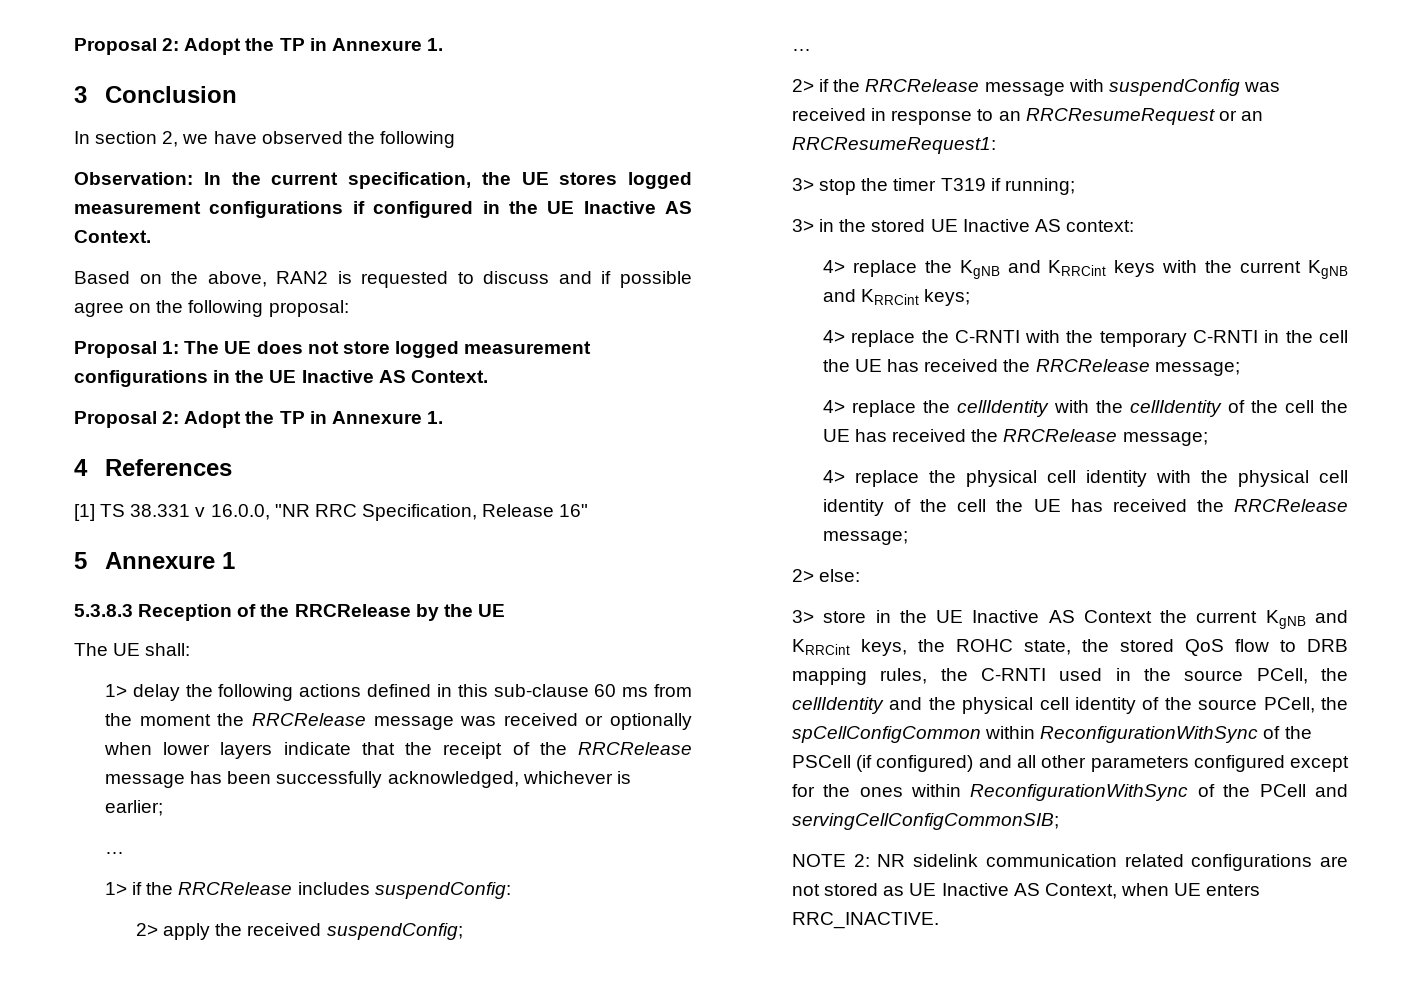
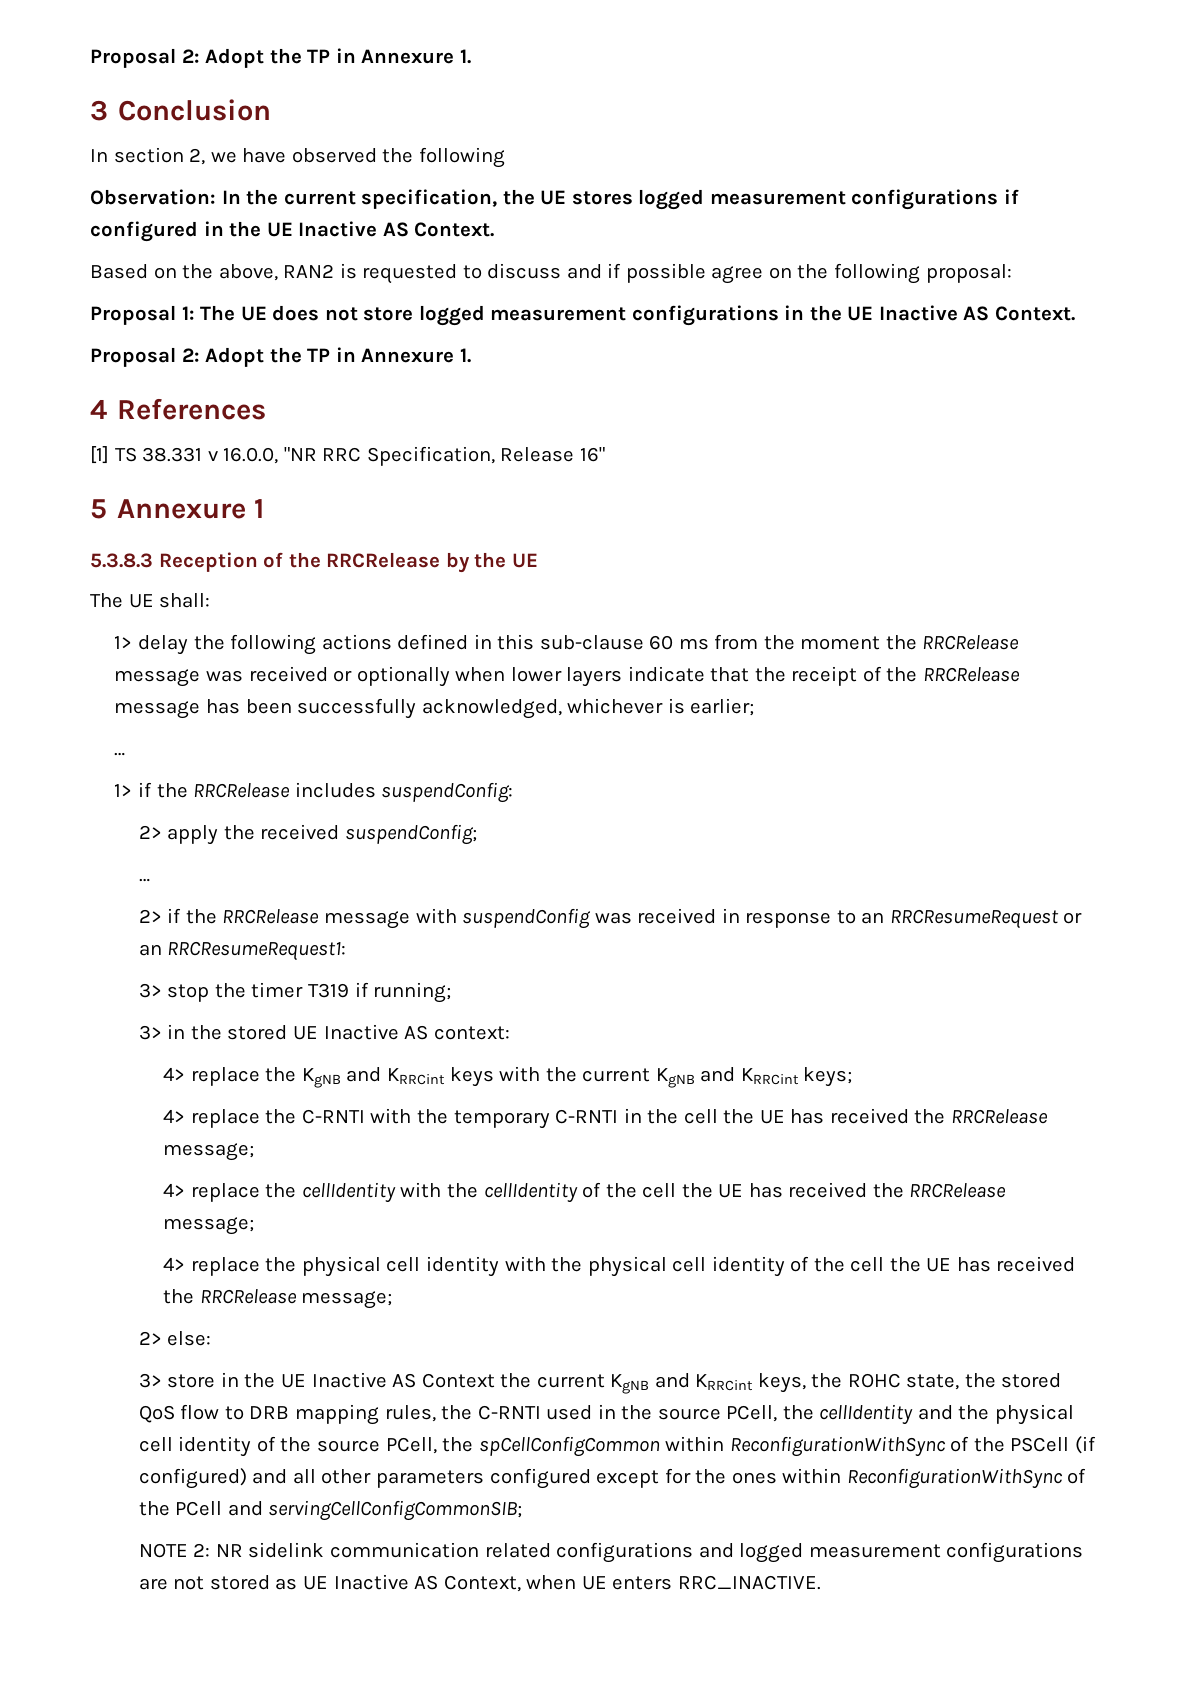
- NOTE 2: NR sidelink communication related configurations are not stored as UE Inactive AS Context, when UE enters RRC_INACTIVE.
+ NOTE 2: NR sidelink communication related configurations and logged measurement configurations are not stored as UE Inactive AS Context, when UE enters RRC_INACTIVE.

